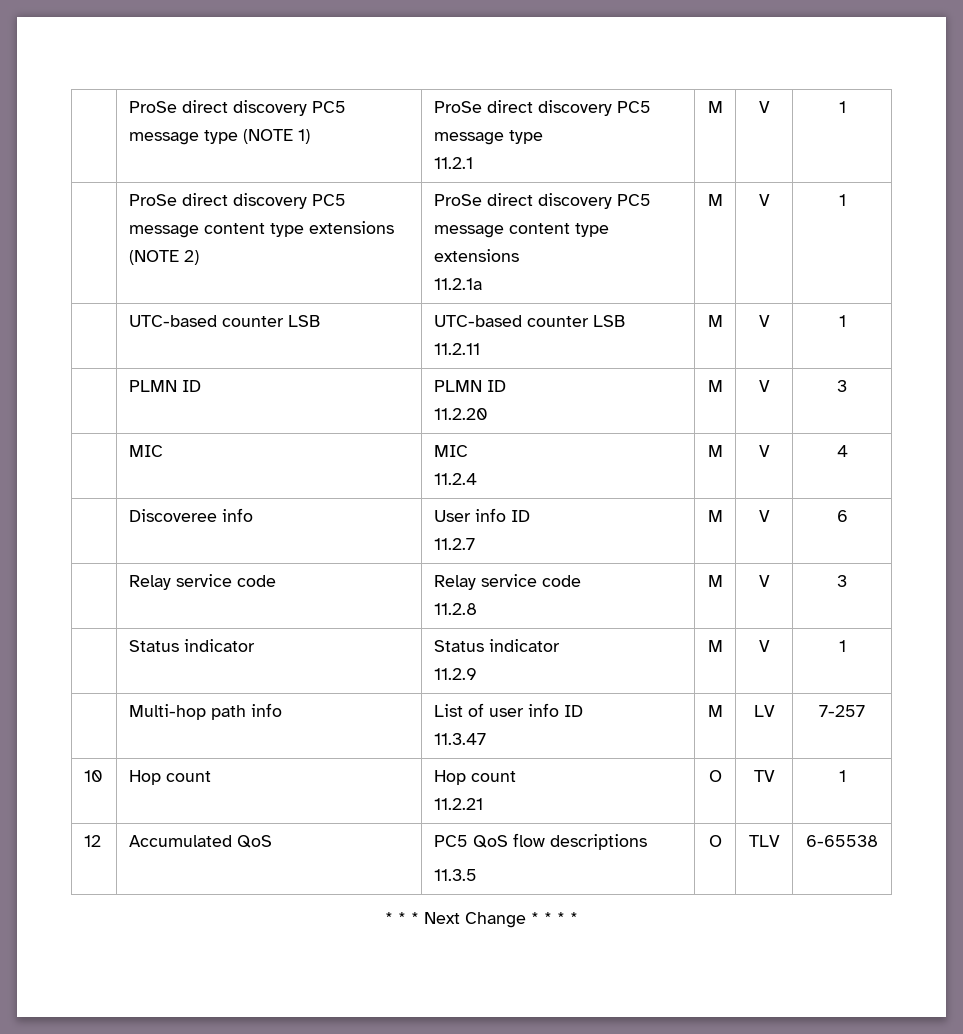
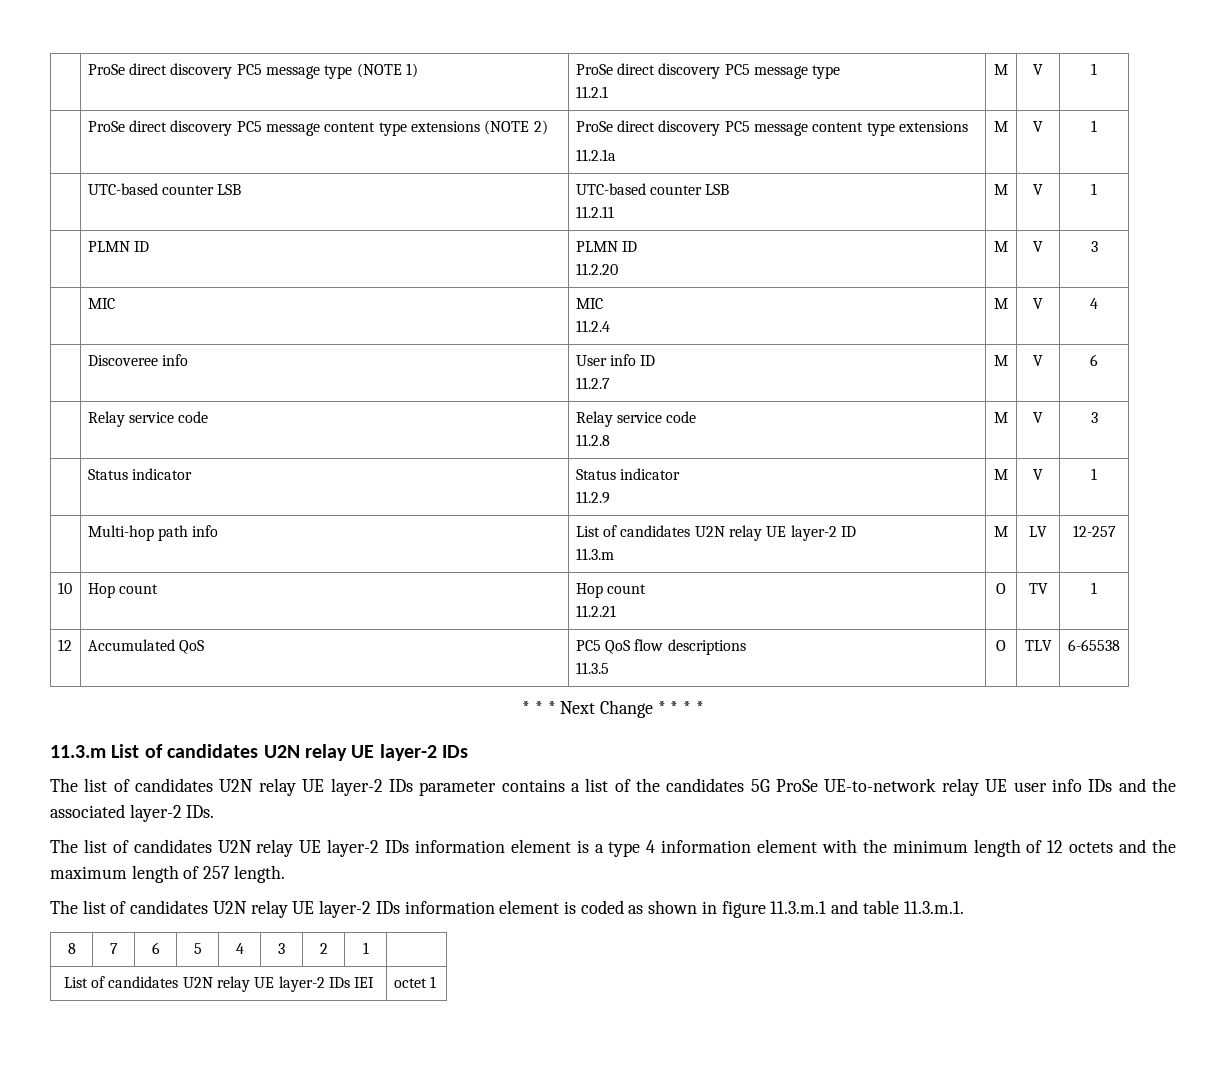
- | Multi-hop path info | List of user info ID
- 11.3.47 | M | LV | 7-257
+ | Multi-hop path info | List of candidates U2N relay UE layer-2 ID
+ 11.3.m | M | LV | 12-257
+ 11.3.m List of candidates U2N relay UE layer-2 IDs
+ The list of candidates U2N relay UE layer-2 IDs parameter contains a list of the candidates 5G ProSe UE-to-network relay UE user info IDs and the associated layer-2 IDs.
+ The list of candidates U2N relay UE layer-2 IDs information element is a type 4 information element with the minimum length of 12 octets and the maximum length of 257 length.
+ The list of candidates U2N relay UE layer-2 IDs information element is coded as shown in figure 11.3.m.1 and table 11.3.m.1.
+ 8 | 7 | 6 | 5 | 4 | 3 | 2 | 1 |
+ List of candidates U2N relay UE layer-2 IDs IEI | octet 1

